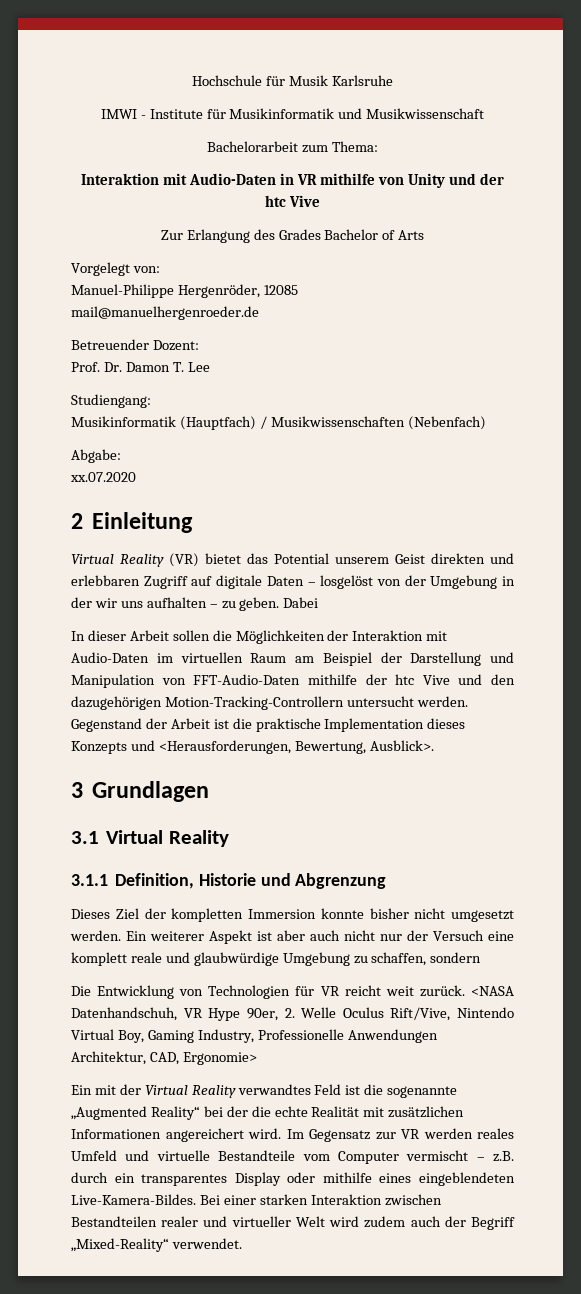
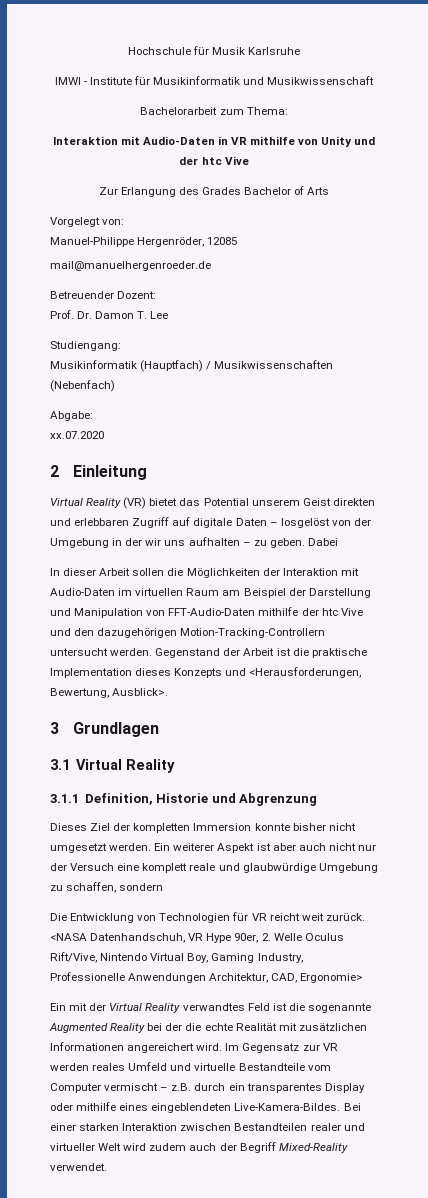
- Ein mit der Virtual Reality verwandtes Feld ist die sogenannte „Augmented Reality“ bei der die echte Realität mit zusätzlichen Informationen angereichert wird.
+ Ein mit der Virtual Reality verwandtes Feld ist die sogenannte Augmented Reality bei der die echte Realität mit zusätzlichen Informationen angereichert wird.
- Bei einer starken Interaktion zwischen Bestandteilen realer und virtueller Welt wird zudem auch der Begriff „Mixed-Reality“ verwendet.
+ Bei einer starken Interaktion zwischen Bestandteilen realer und virtueller Welt wird zudem auch der Begriff Mixed-Reality verwendet.

